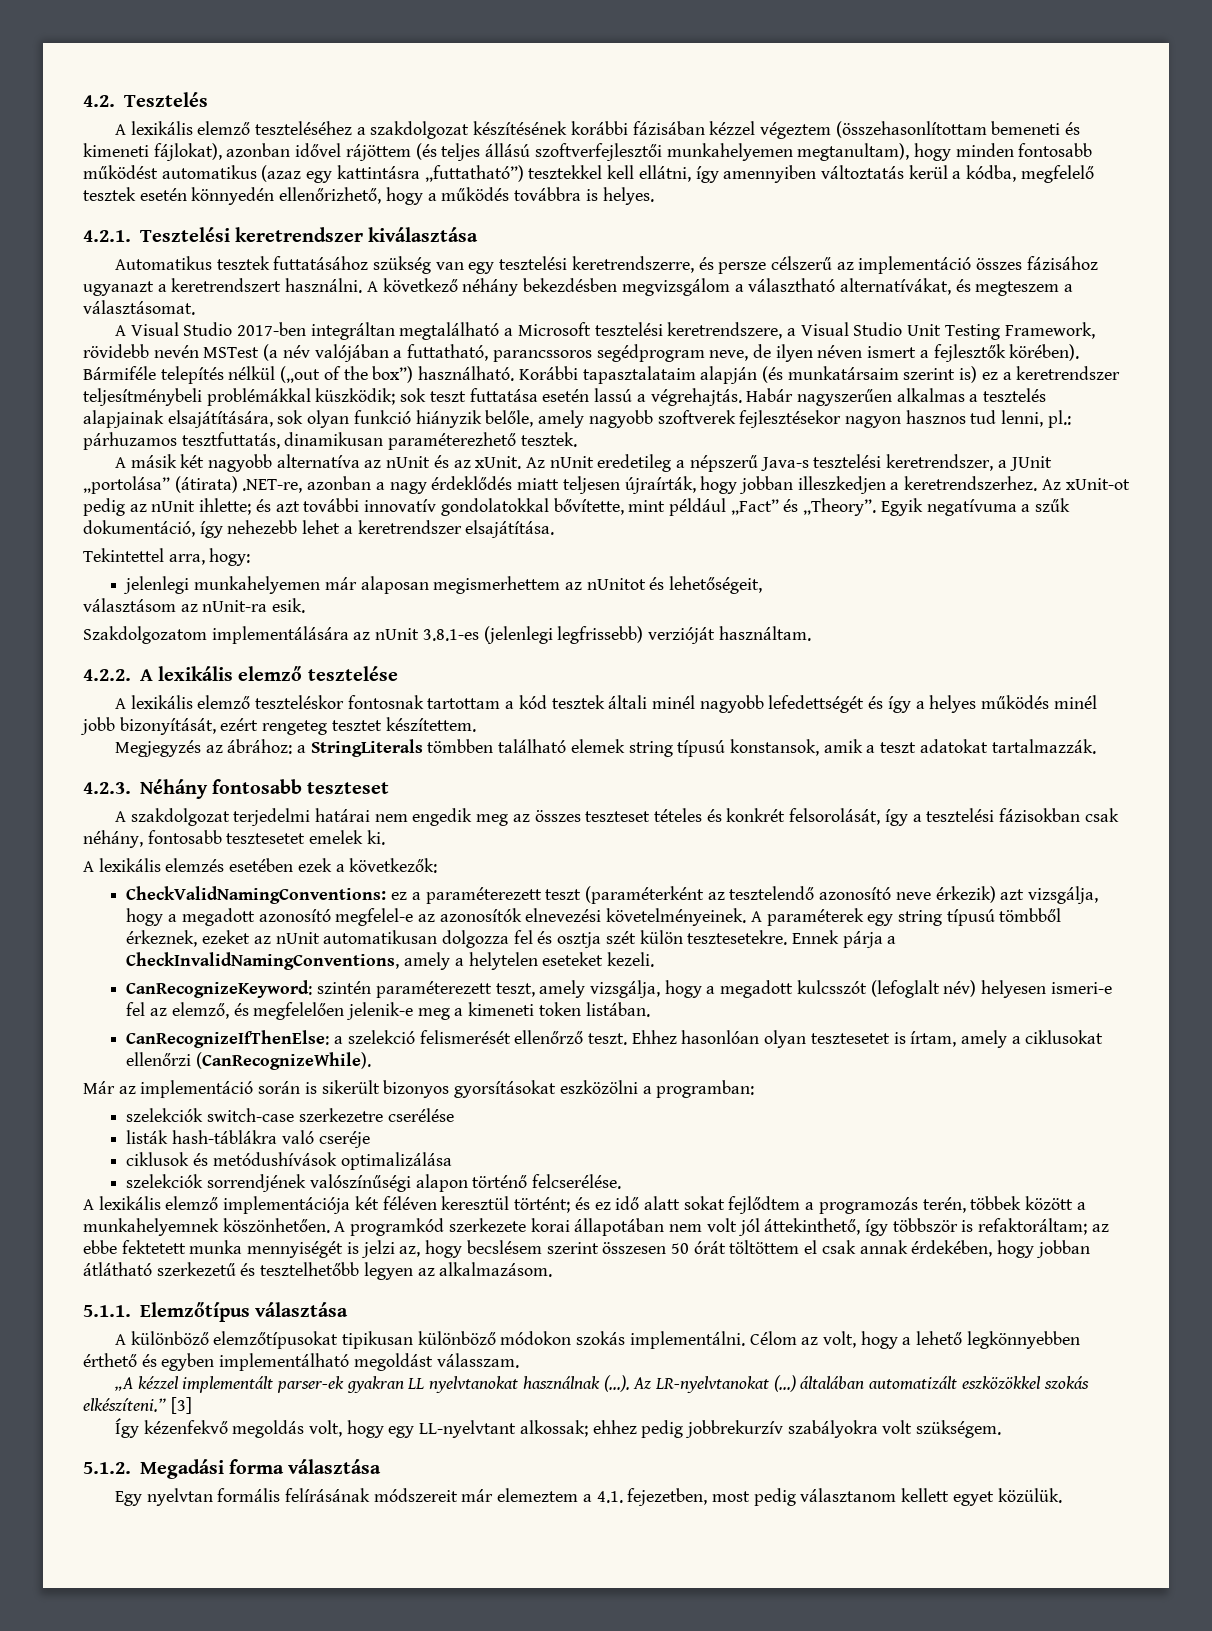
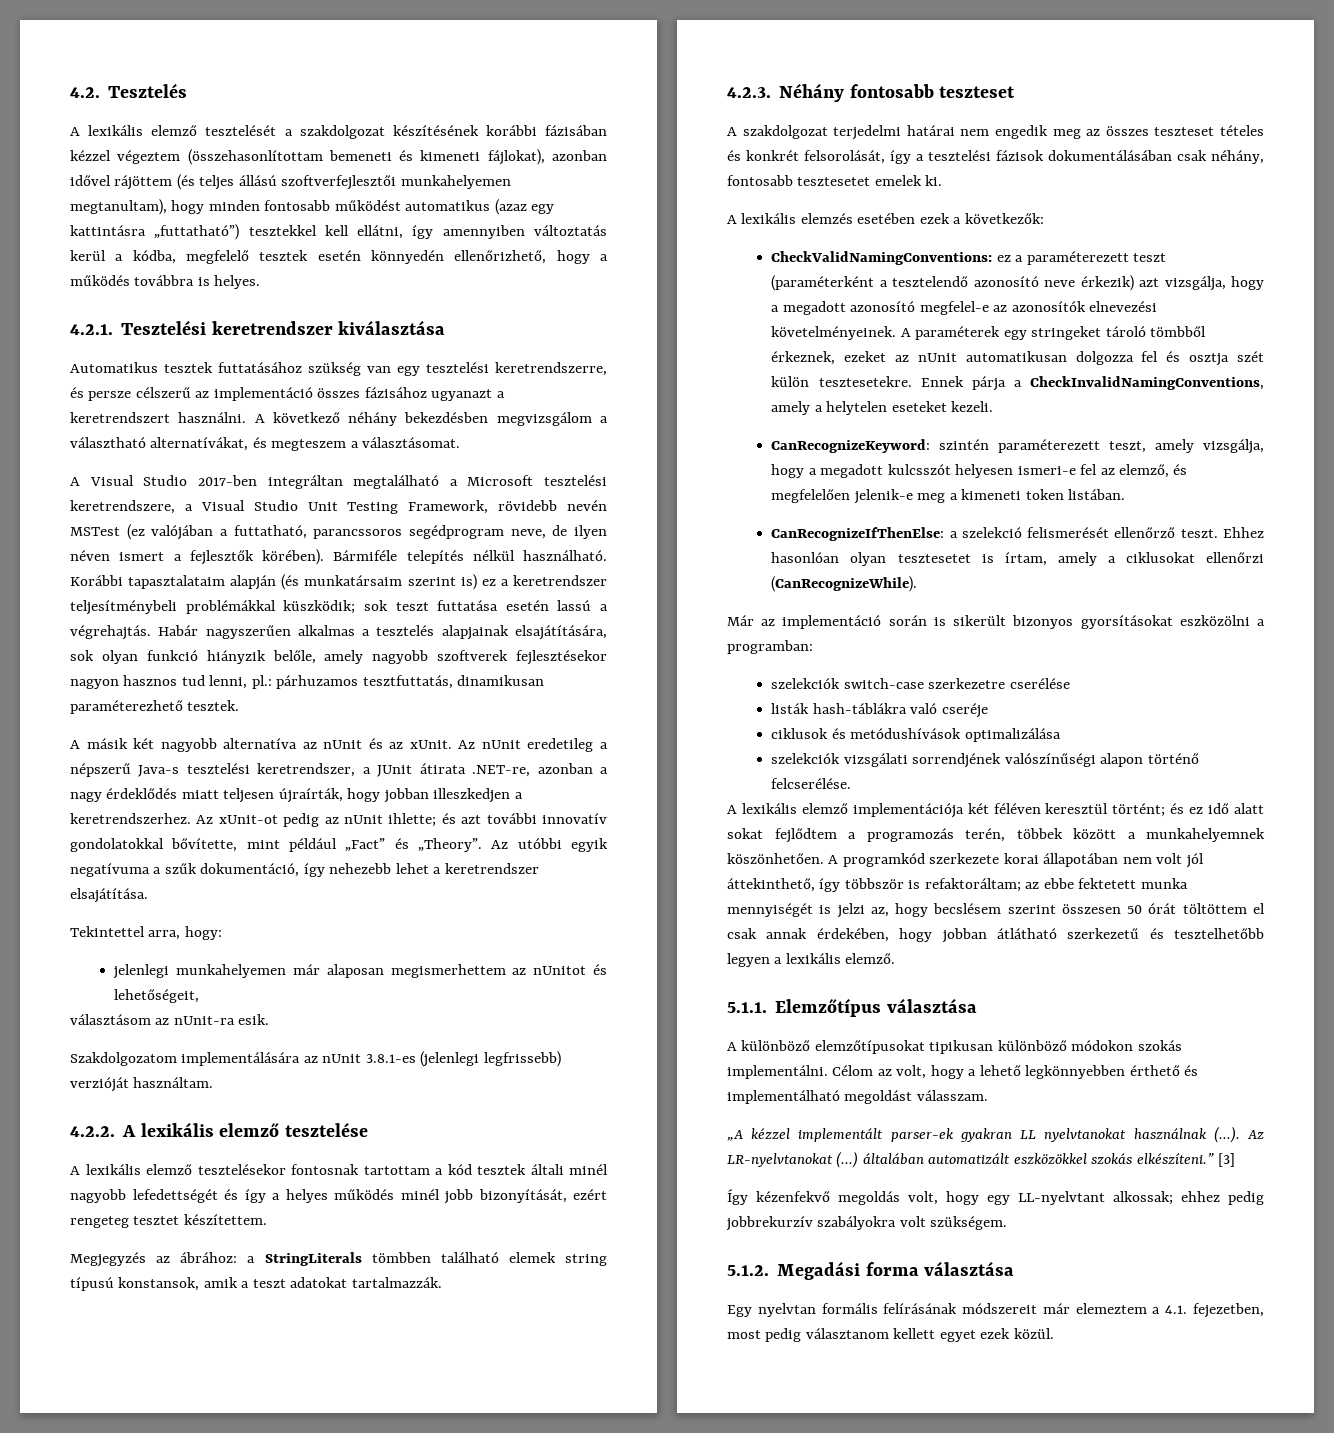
- A lexikális elemző teszteléséhez a szakdolgozat készítésének korábbi fázisában kézzel végeztem (összehasonlítottam bemeneti és kimeneti fájlokat), azonban idővel rájöttem (és teljes állású szoftverfejlesztői munkahelyemen megtanultam), hogy minden fontosabb működést automatikus (azaz egy kattintásra „futtatható”) tesztekkel kell ellátni, így amennyiben változtatás kerül a kódba, megfelelő tesztek esetén könnyedén ellenőrizhető, hogy a működés továbbra is helyes.
+ A lexikális elemző tesztelését a szakdolgozat készítésének korábbi fázisában kézzel végeztem (összehasonlítottam bemeneti és kimeneti fájlokat), azonban idővel rájöttem (és teljes állású szoftverfejlesztői munkahelyemen megtanultam), hogy minden fontosabb működést automatikus (azaz egy kattintásra „futtatható”) tesztekkel kell ellátni, így amennyiben változtatás kerül a kódba, megfelelő tesztek esetén könnyedén ellenőrizhető, hogy a működés továbbra is helyes.
- A Visual Studio 2017-ben integráltan megtalálható a Microsoft tesztelési keretrendszere, a Visual Studio Unit Testing Framework, rövidebb nevén MSTest (a név valójában a futtatható, parancssoros segédprogram neve, de ilyen néven ismert a fejlesztők körében).
+ A Visual Studio 2017-ben integráltan megtalálható a Microsoft tesztelési keretrendszere, a Visual Studio Unit Testing Framework, rövidebb nevén MSTest (ez valójában a futtatható, parancssoros segédprogram neve, de ilyen néven ismert a fejlesztők körében).
- Bármiféle telepítés nélkül („out of the box”) használható.
+ Bármiféle telepítés nélkül használható.
- Az nUnit eredetileg a népszerű Java-s tesztelési keretrendszer, a JUnit „portolása” (átirata) .NET-re, azonban a nagy érdeklődés miatt teljesen újraírták, hogy jobban illeszkedjen a keretrendszerhez.
+ Az nUnit eredetileg a népszerű Java-s tesztelési keretrendszer, a JUnit átirata .NET-re, azonban a nagy érdeklődés miatt teljesen újraírták, hogy jobban illeszkedjen a keretrendszerhez.
- Egyik negatívuma a szűk dokumentáció, így nehezebb lehet a keretrendszer elsajátítása.
+ Az utóbbi egyik negatívuma a szűk dokumentáció, így nehezebb lehet a keretrendszer elsajátítása.
- A lexikális elemző teszteléskor fontosnak tartottam a kód tesztek általi minél nagyobb lefedettségét és így a helyes működés minél jobb bizonyítását, ezért rengeteg tesztet készítettem.
+ A lexikális elemző tesztelésekor fontosnak tartottam a kód tesztek általi minél nagyobb lefedettségét és így a helyes működés minél jobb bizonyítását, ezért rengeteg tesztet készítettem.
- A szakdolgozat terjedelmi határai nem engedik meg az összes teszteset tételes és konkrét felsorolását, így a tesztelési fázisokban csak néhány, fontosabb tesztesetet emelek ki.
+ A szakdolgozat terjedelmi határai nem engedik meg az összes teszteset tételes és konkrét felsorolását, így a tesztelési fázisok dokumentálásában csak néhány, fontosabb tesztesetet emelek ki.
- CheckValidNamingConventions: ez a paraméterezett teszt (paraméterként az tesztelendő azonosító neve érkezik) azt vizsgálja, hogy a megadott azonosító megfelel-e az azonosítók elnevezési követelményeinek.
+ CheckValidNamingConventions: ez a paraméterezett teszt (paraméterként a tesztelendő azonosító neve érkezik) azt vizsgálja, hogy a megadott azonosító megfelel-e az azonosítók elnevezési követelményeinek.
- A paraméterek egy string típusú tömbből érkeznek, ezeket az nUnit automatikusan dolgozza fel és osztja szét külön tesztesetekre.
+ A paraméterek egy stringeket tároló tömbből érkeznek, ezeket az nUnit automatikusan dolgozza fel és osztja szét külön tesztesetekre.
- CanRecognizeKeyword: szintén paraméterezett teszt, amely vizsgálja, hogy a megadott kulcsszót (lefoglalt név) helyesen ismeri-e fel az elemző, és megfelelően jelenik-e meg a kimeneti token listában.
+ CanRecognizeKeyword: szintén paraméterezett teszt, amely vizsgálja, hogy a megadott kulcsszót helyesen ismeri-e fel az elemző, és megfelelően jelenik-e meg a kimeneti token listában.
- szelekciók sorrendjének valószínűségi alapon történő felcserélése.
+ szelekciók vizsgálati sorrendjének valószínűségi alapon történő felcserélése.
- A programkód szerkezete korai állapotában nem volt jól áttekinthető, így többször is refaktoráltam; az ebbe fektetett munka mennyiségét is jelzi az, hogy becslésem szerint összesen 50 órát töltöttem el csak annak érdekében, hogy jobban átlátható szerkezetű és tesztelhetőbb legyen az alkalmazásom.
+ A programkód szerkezete korai állapotában nem volt jól áttekinthető, így többször is refaktoráltam; az ebbe fektetett munka mennyiségét is jelzi az, hogy becslésem szerint összesen 50 órát töltöttem el csak annak érdekében, hogy jobban átlátható szerkezetű és tesztelhetőbb legyen a lexikális elemző.
- Célom az volt, hogy a lehető legkönnyebben érthető és egyben implementálható megoldást válasszam.
+ Célom az volt, hogy a lehető legkönnyebben érthető és implementálható megoldást válasszam.
- Egy nyelvtan formális felírásának módszereit már elemeztem a 4.1. fejezetben, most pedig választanom kellett egyet közülük.
+ Egy nyelvtan formális felírásának módszereit már elemeztem a 4.1. fejezetben, most pedig választanom kellett egyet ezek közül.

